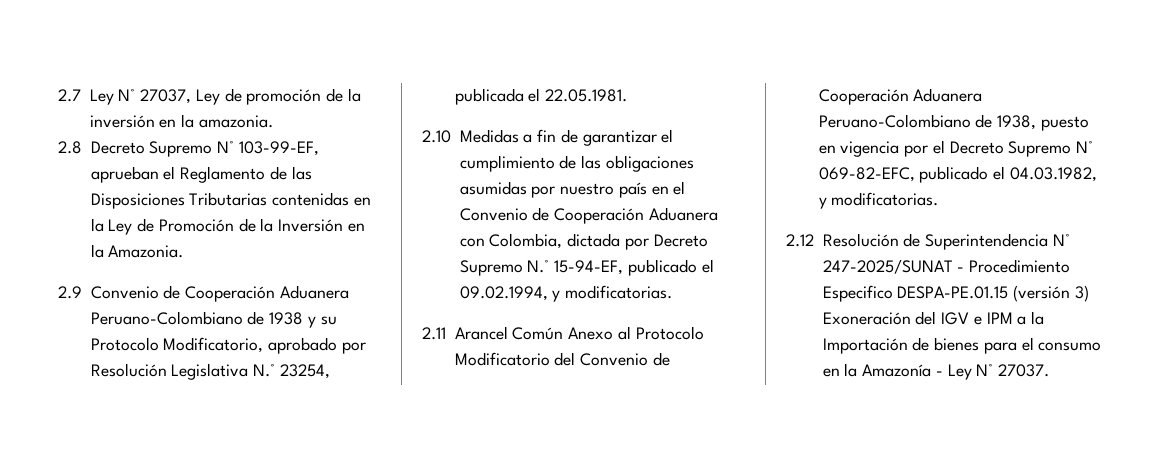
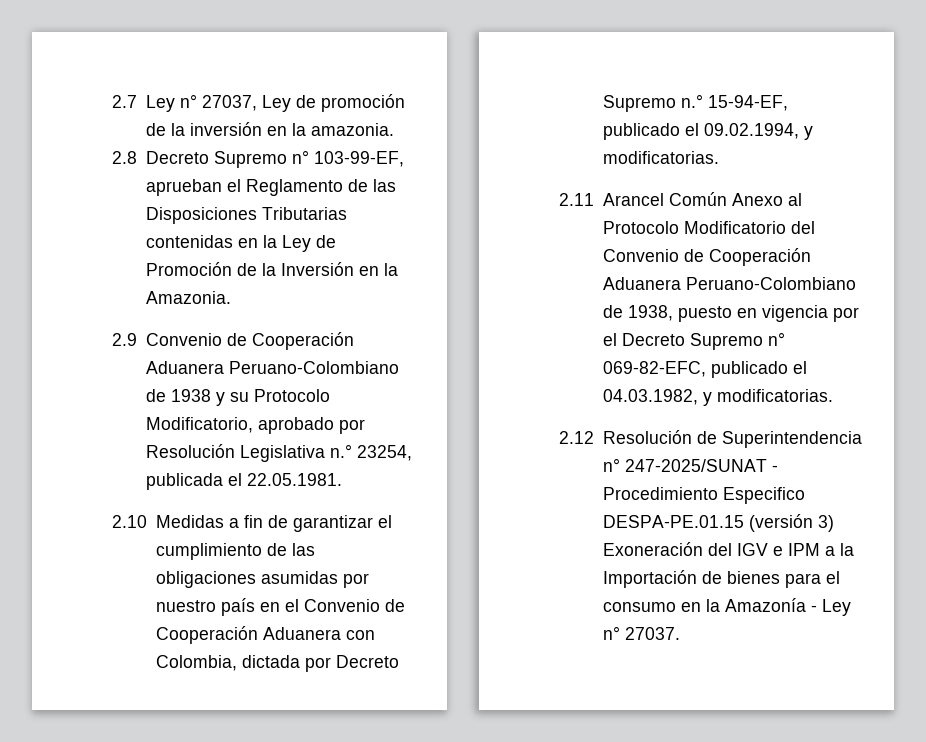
- 2.7 Ley N° 27037, Ley de promoción de la inversión en la amazonia.
+ 2.7 Ley n° 27037, Ley de promoción de la inversión en la amazonia.
- 2.8 Decreto Supremo N° 103-99-EF, aprueban el Reglamento de las Disposiciones Tributarias contenidas en la Ley de Promoción de la Inversión en la Amazonia.
+ 2.8 Decreto Supremo n° 103-99-EF, aprueban el Reglamento de las Disposiciones Tributarias contenidas en la Ley de Promoción de la Inversión en la Amazonia.
- 2.9 Convenio de Cooperación Aduanera Peruano-Colombiano de 1938 y su Protocolo Modificatorio, aprobado por Resolución Legislativa N.° 23254, publicada el 22.05.1981.
+ 2.9 Convenio de Cooperación Aduanera Peruano-Colombiano de 1938 y su Protocolo Modificatorio, aprobado por Resolución Legislativa n.° 23254, publicada el 22.05.1981.
- 2.10 Medidas a fin de garantizar el cumplimiento de las obligaciones asumidas por nuestro país en el Convenio de Cooperación Aduanera con Colombia, dictada por Decreto Supremo N.° 15-94-EF, publicado el 09.02.1994, y modificatorias.
+ 2.10 Medidas a fin de garantizar el cumplimiento de las obligaciones asumidas por nuestro país en el Convenio de Cooperación Aduanera con Colombia, dictada por Decreto Supremo n.° 15-94-EF, publicado el 09.02.1994, y modificatorias.
- 2.11 Arancel Común Anexo al Protocolo Modificatorio del Convenio de Cooperación Aduanera Peruano-Colombiano de 1938, puesto en vigencia por el Decreto Supremo N° 069-82-EFC, publicado el 04.03.1982, y modificatorias.
+ 2.11 Arancel Común Anexo al Protocolo Modificatorio del Convenio de Cooperación Aduanera Peruano-Colombiano de 1938, puesto en vigencia por el Decreto Supremo n° 069-82-EFC, publicado el 04.03.1982, y modificatorias.
- 2.12 Resolución de Superintendencia N° 247-2025/SUNAT - Procedimiento Especifico DESPA-PE.01.15 (versión 3) Exoneración del IGV e IPM a la Importación de bienes para el consumo en la Amazonía - Ley N° 27037.
+ 2.12 Resolución de Superintendencia n° 247-2025/SUNAT - Procedimiento Especifico DESPA-PE.01.15 (versión 3) Exoneración del IGV e IPM a la Importación de bienes para el consumo en la Amazonía - Ley n° 27037.

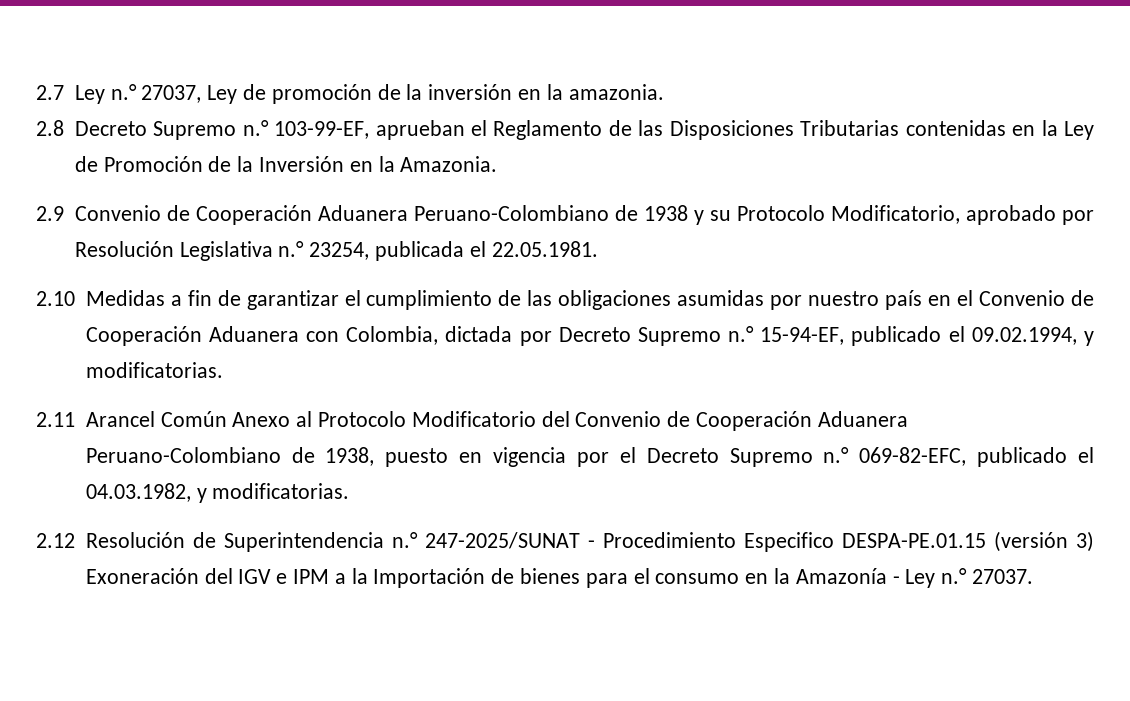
- 2.7 Ley n° 27037, Ley de promoción de la inversión en la amazonia.
+ 2.7 Ley n.° 27037, Ley de promoción de la inversión en la amazonia.
- 2.8 Decreto Supremo n° 103-99-EF, aprueban el Reglamento de las Disposiciones Tributarias contenidas en la Ley de Promoción de la Inversión en la Amazonia.
+ 2.8 Decreto Supremo n.° 103-99-EF, aprueban el Reglamento de las Disposiciones Tributarias contenidas en la Ley de Promoción de la Inversión en la Amazonia.
- 2.11 Arancel Común Anexo al Protocolo Modificatorio del Convenio de Cooperación Aduanera Peruano-Colombiano de 1938, puesto en vigencia por el Decreto Supremo n° 069-82-EFC, publicado el 04.03.1982, y modificatorias.
+ 2.11 Arancel Común Anexo al Protocolo Modificatorio del Convenio de Cooperación Aduanera Peruano-Colombiano de 1938, puesto en vigencia por el Decreto Supremo n.° 069-82-EFC, publicado el 04.03.1982, y modificatorias.
- 2.12 Resolución de Superintendencia n° 247-2025/SUNAT - Procedimiento Especifico DESPA-PE.01.15 (versión 3) Exoneración del IGV e IPM a la Importación de bienes para el consumo en la Amazonía - Ley n° 27037.
+ 2.12 Resolución de Superintendencia n.° 247-2025/SUNAT - Procedimiento Especifico DESPA-PE.01.15 (versión 3) Exoneración del IGV e IPM a la Importación de bienes para el consumo en la Amazonía - Ley n.° 27037.

